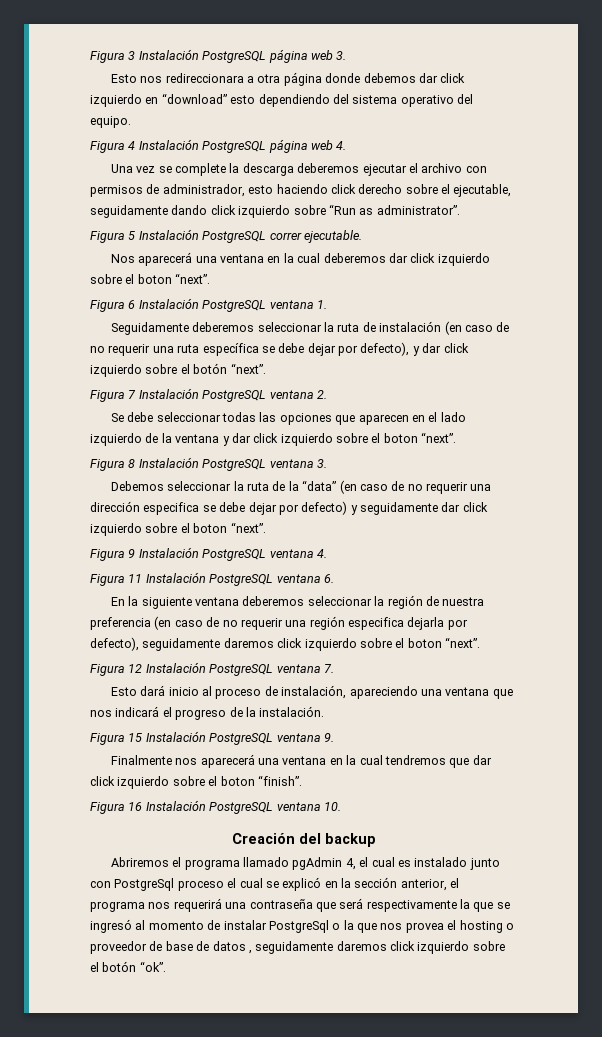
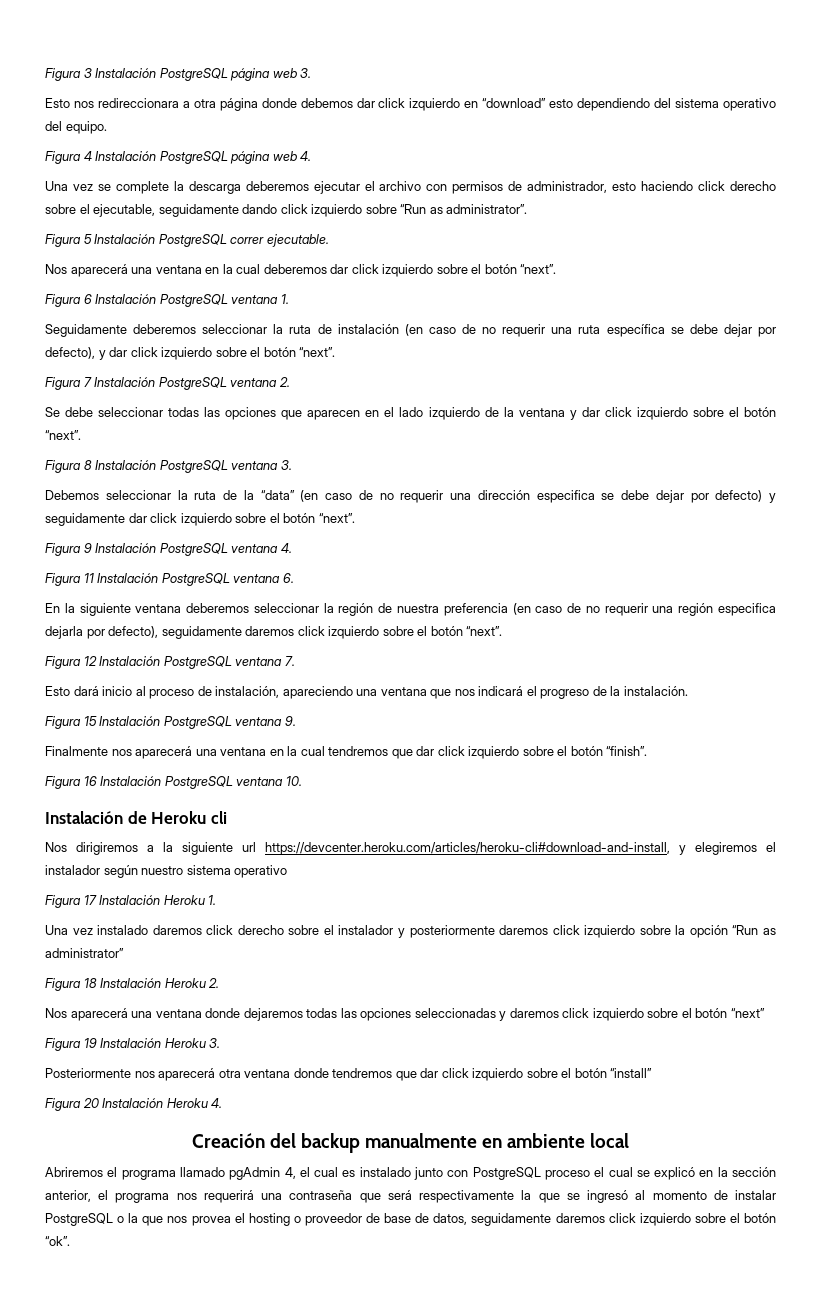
- Nos aparecerá una ventana en la cual deberemos dar click izquierdo sobre el boton “next”.
+ Nos aparecerá una ventana en la cual deberemos dar click izquierdo sobre el botón “next”.
- Se debe seleccionar todas las opciones que aparecen en el lado izquierdo de la ventana y dar click izquierdo sobre el boton “next”.
+ Se debe seleccionar todas las opciones que aparecen en el lado izquierdo de la ventana y dar click izquierdo sobre el botón “next”.
- Debemos seleccionar la ruta de la “data” (en caso de no requerir una dirección especifica se debe dejar por defecto) y seguidamente dar click izquierdo sobre el boton “next”.
+ Debemos seleccionar la ruta de la “data” (en caso de no requerir una dirección especifica se debe dejar por defecto) y seguidamente dar click izquierdo sobre el botón “next”.
- En la siguiente ventana deberemos seleccionar la región de nuestra preferencia (en caso de no requerir una región especifica dejarla por defecto), seguidamente daremos click izquierdo sobre el boton “next”.
+ En la siguiente ventana deberemos seleccionar la región de nuestra preferencia (en caso de no requerir una región especifica dejarla por defecto), seguidamente daremos click izquierdo sobre el botón “next”.
- Finalmente nos aparecerá una ventana en la cual tendremos que dar click izquierdo sobre el boton “finish”.
+ Finalmente nos aparecerá una ventana en la cual tendremos que dar click izquierdo sobre el botón “finish”.
+ Instalación de Heroku cli
+ Nos dirigiremos a la siguiente url https://devcenter.heroku.com/articles/heroku-cli#download-and-install, y elegiremos el instalador según nuestro sistema operativo
+ Figura 17 Instalación Heroku 1.
+ Una vez instalado daremos click derecho sobre el instalador y posteriormente daremos click izquierdo sobre la opción “Run as administrator”
+ Figura 18 Instalación Heroku 2.
+ Nos aparecerá una ventana donde dejaremos todas las opciones seleccionadas y daremos click izquierdo sobre el botón “next”
+ Figura 19 Instalación Heroku 3.
+ Posteriormente nos aparecerá otra ventana donde tendremos que dar click izquierdo sobre el botón “install”
+ Figura 20 Instalación Heroku 4.
- Creación del backup
+ Creación del backup manualmente en ambiente local
- Abriremos el programa llamado pgAdmin 4, el cual es instalado junto con PostgreSql proceso el cual se explicó en la sección anterior, el programa nos requerirá una contraseña que será respectivamente la que se ingresó al momento de instalar PostgreSql o la que nos provea el hosting o proveedor de base de datos , seguidamente daremos click izquierdo sobre el botón “ok”.
+ Abriremos el programa llamado pgAdmin 4, el cual es instalado junto con PostgreSQL proceso el cual se explicó en la sección anterior, el programa nos requerirá una contraseña que será respectivamente la que se ingresó al momento de instalar PostgreSQL o la que nos provea el hosting o proveedor de base de datos, seguidamente daremos click izquierdo sobre el botón “ok”.

